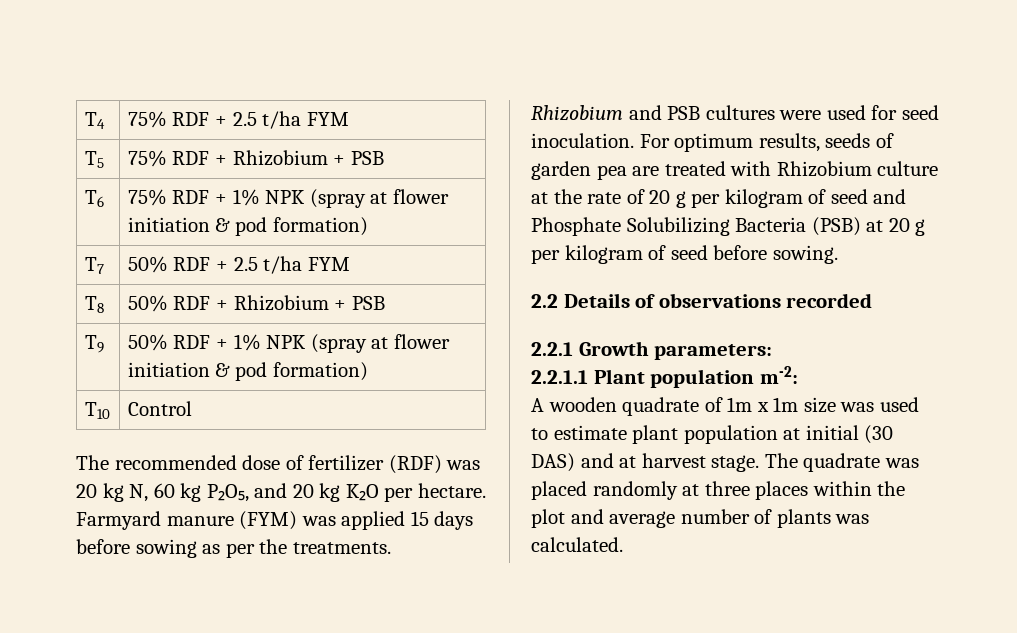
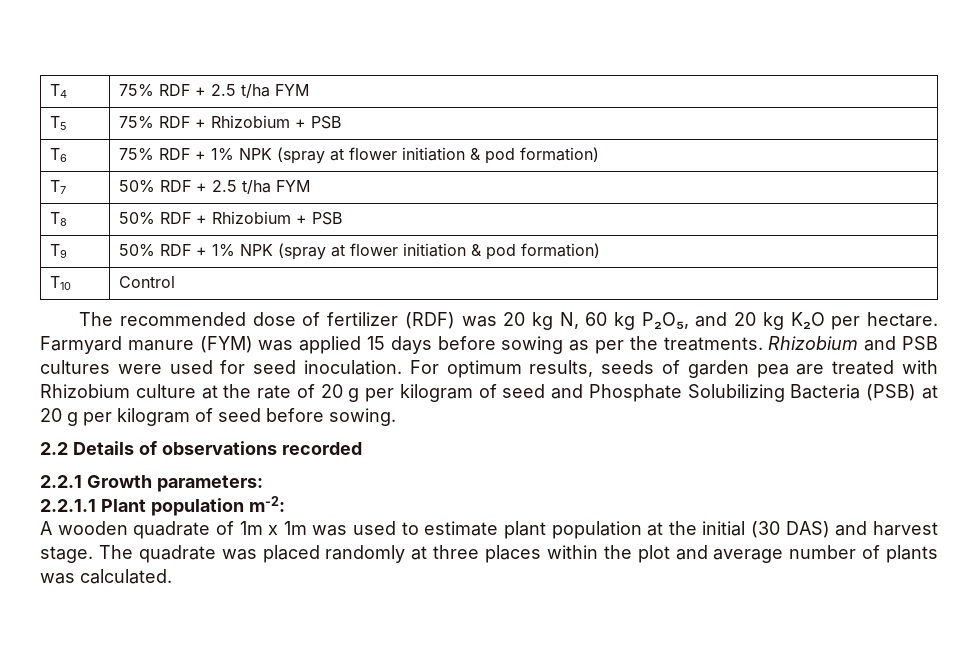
- A wooden quadrate of 1m x 1m size was used to estimate plant population at initial (30 DAS) and at harvest stage.
+ A wooden quadrate of 1m x 1m was used to estimate plant population at the initial (30 DAS) and harvest stage.

